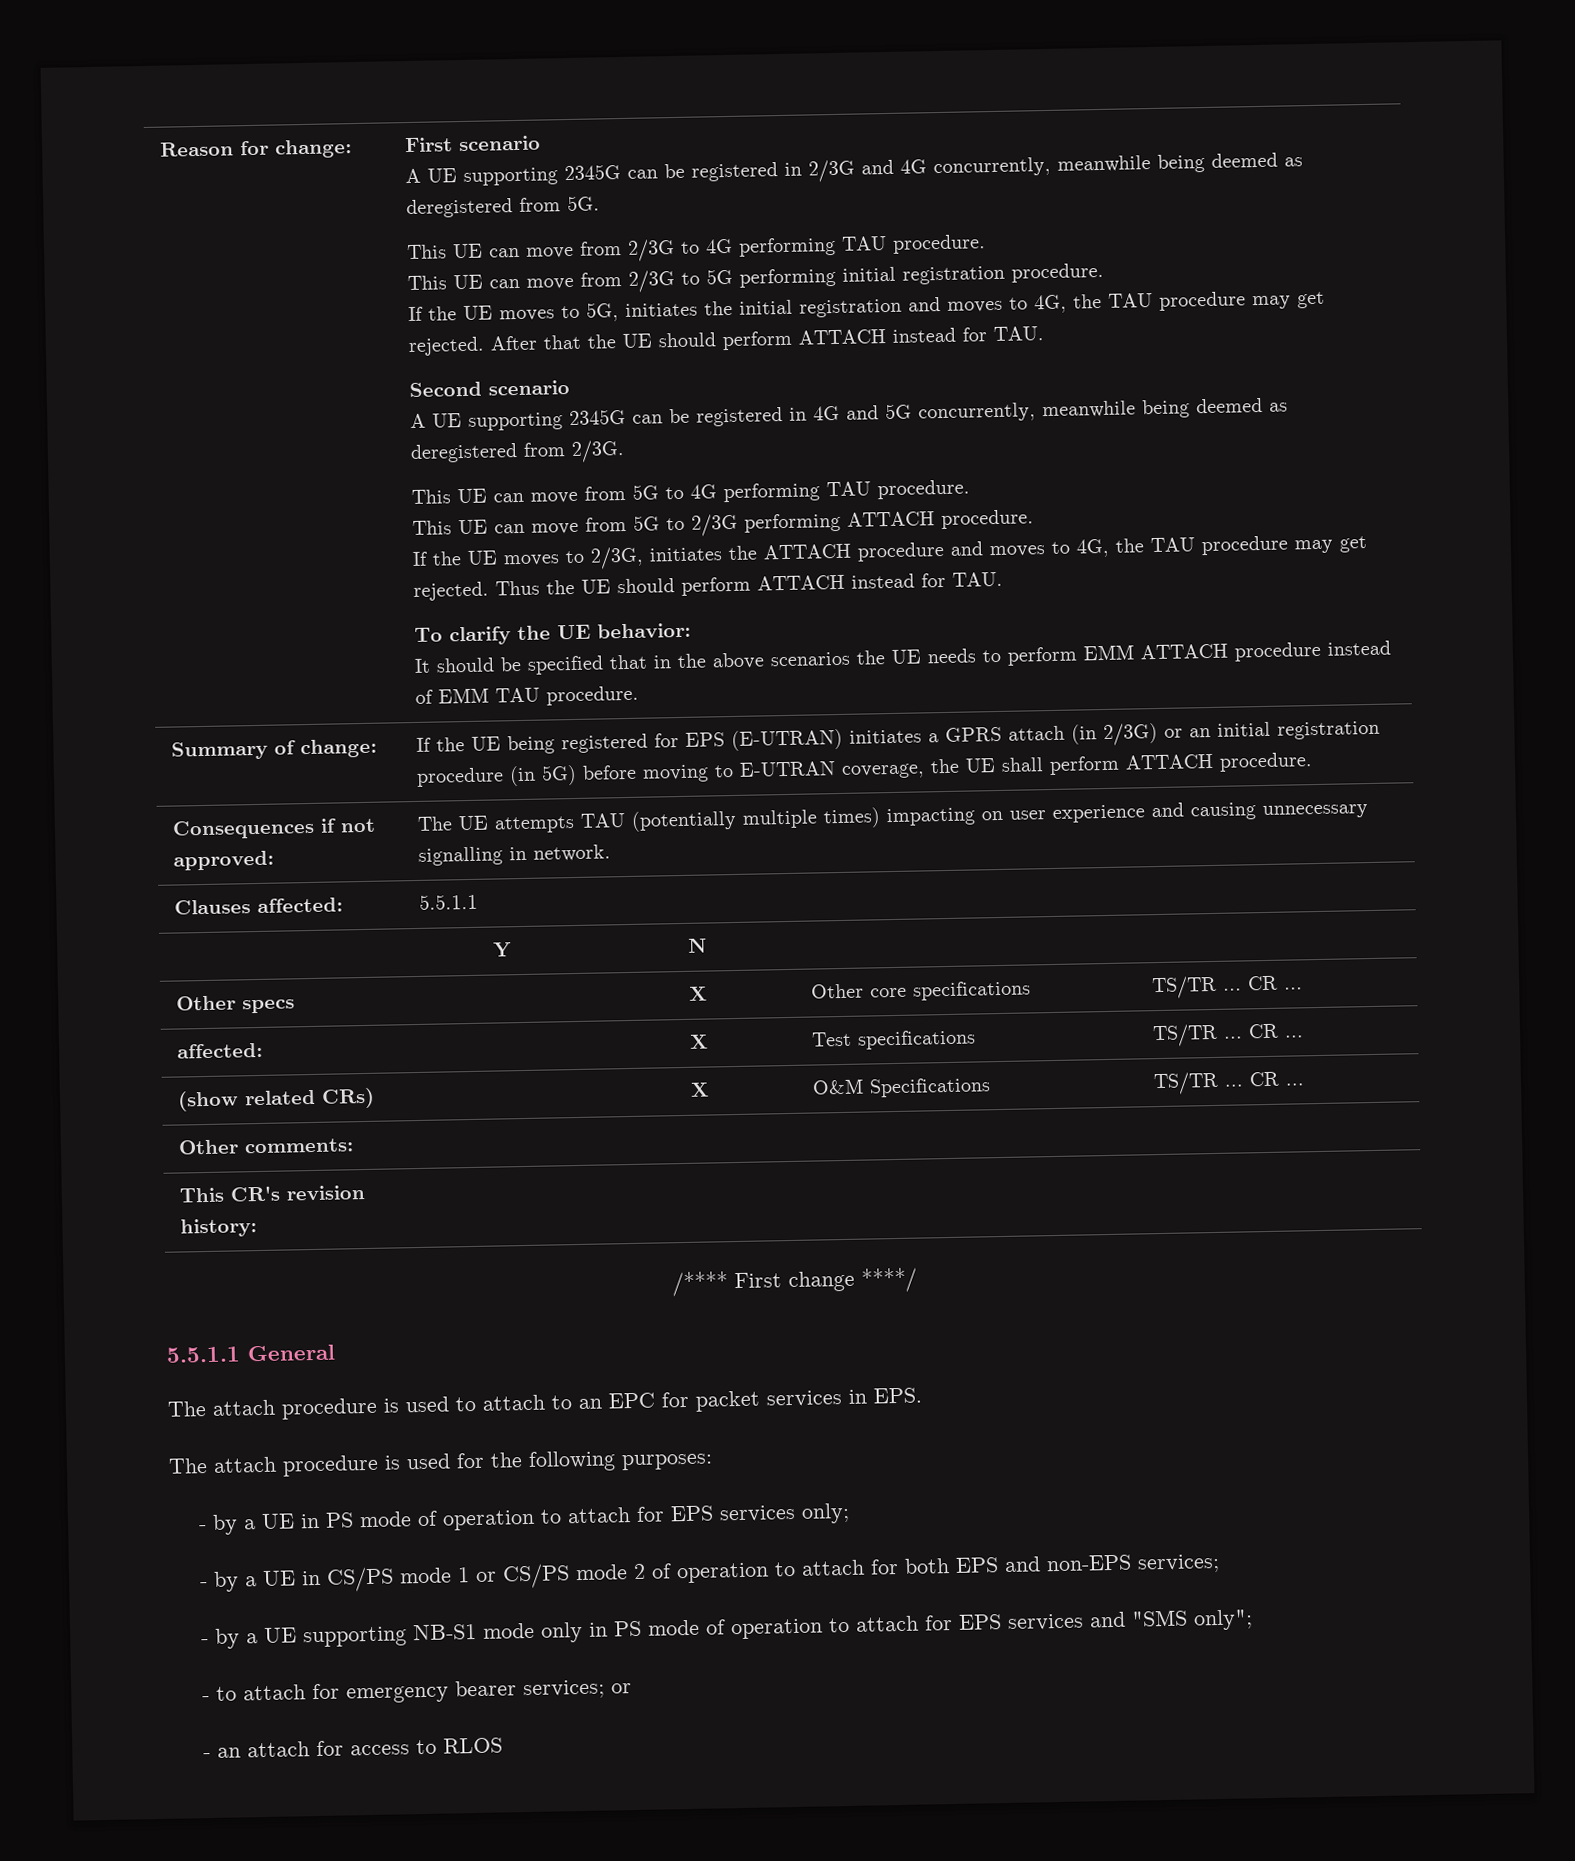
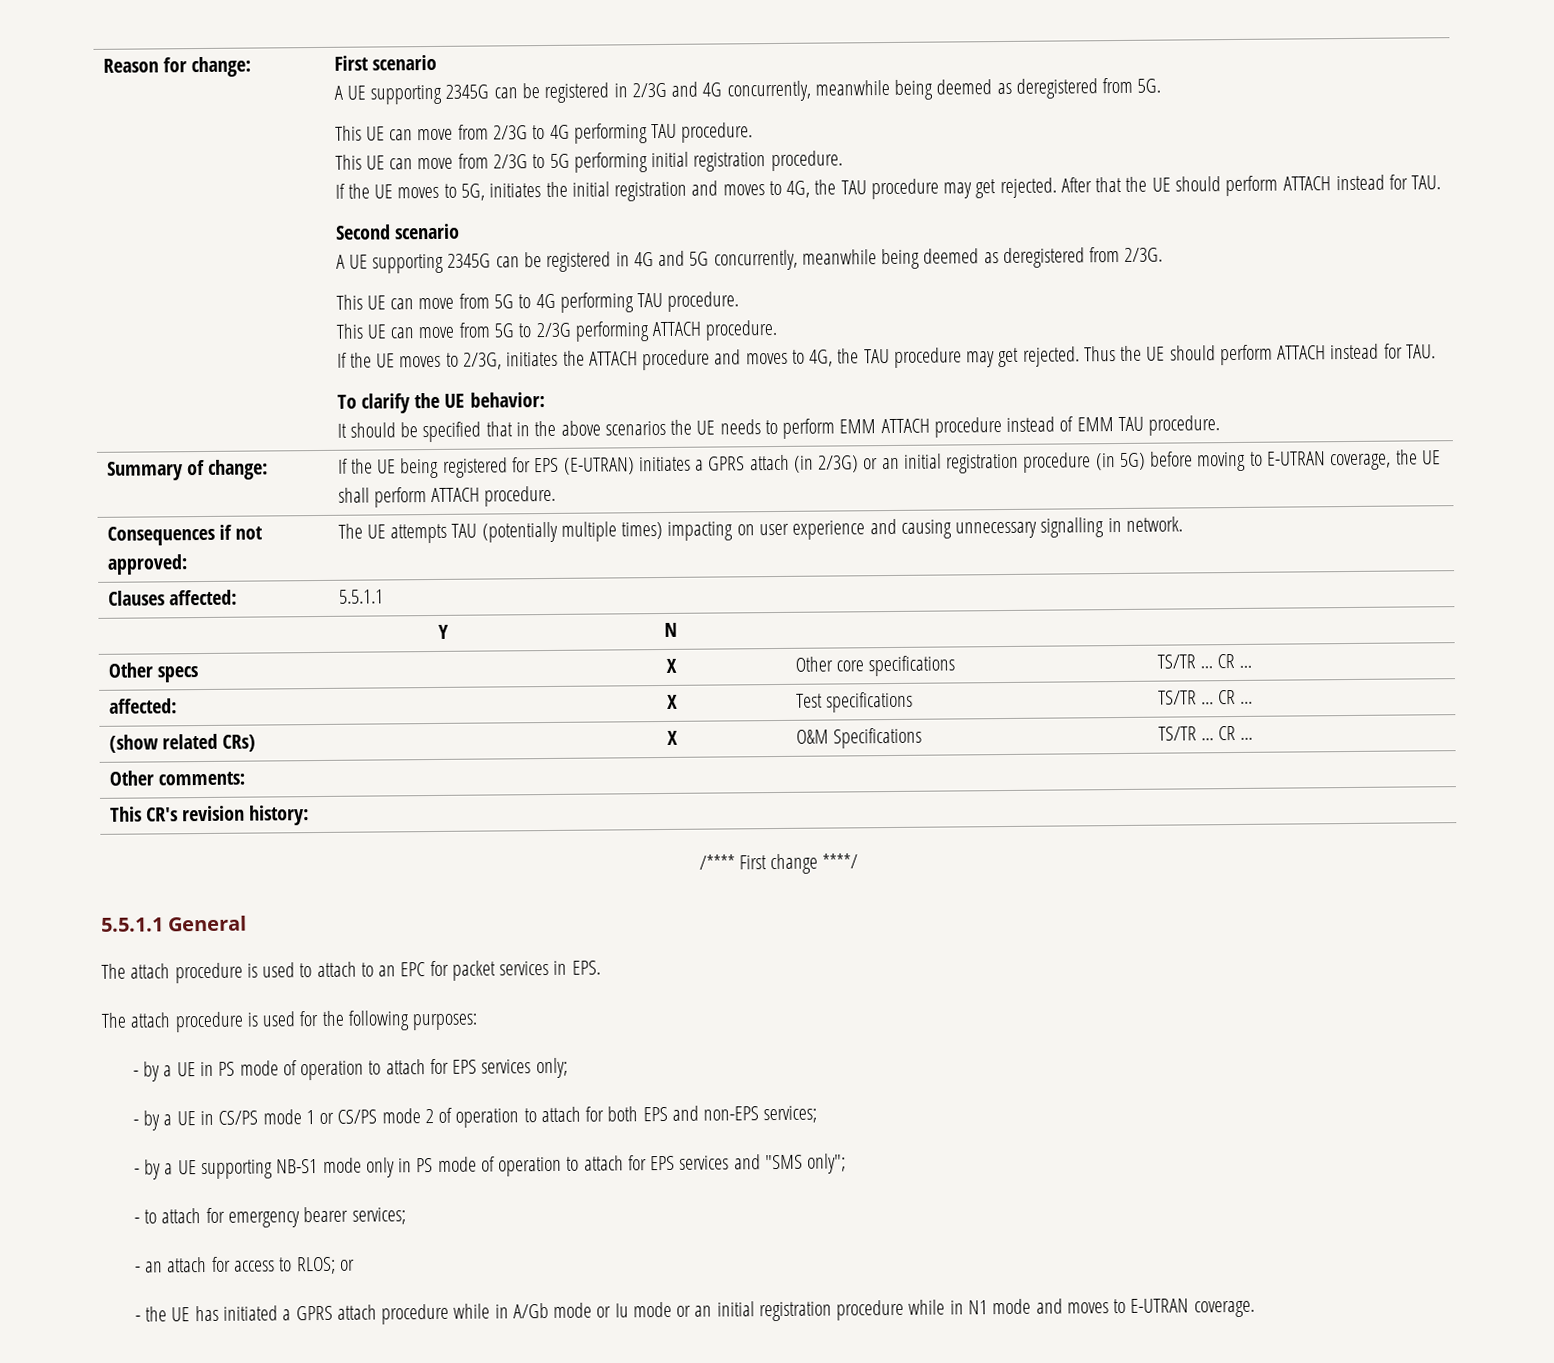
- - to attach for emergency bearer services; or
+ - to attach for emergency bearer services;
- - an attach for access to RLOS
+ - an attach for access to RLOS; or
+ - the UE has initiated a GPRS attach procedure while in A/Gb mode or Iu mode or an initial registration procedure while in N1 mode and moves to E-UTRAN coverage.

